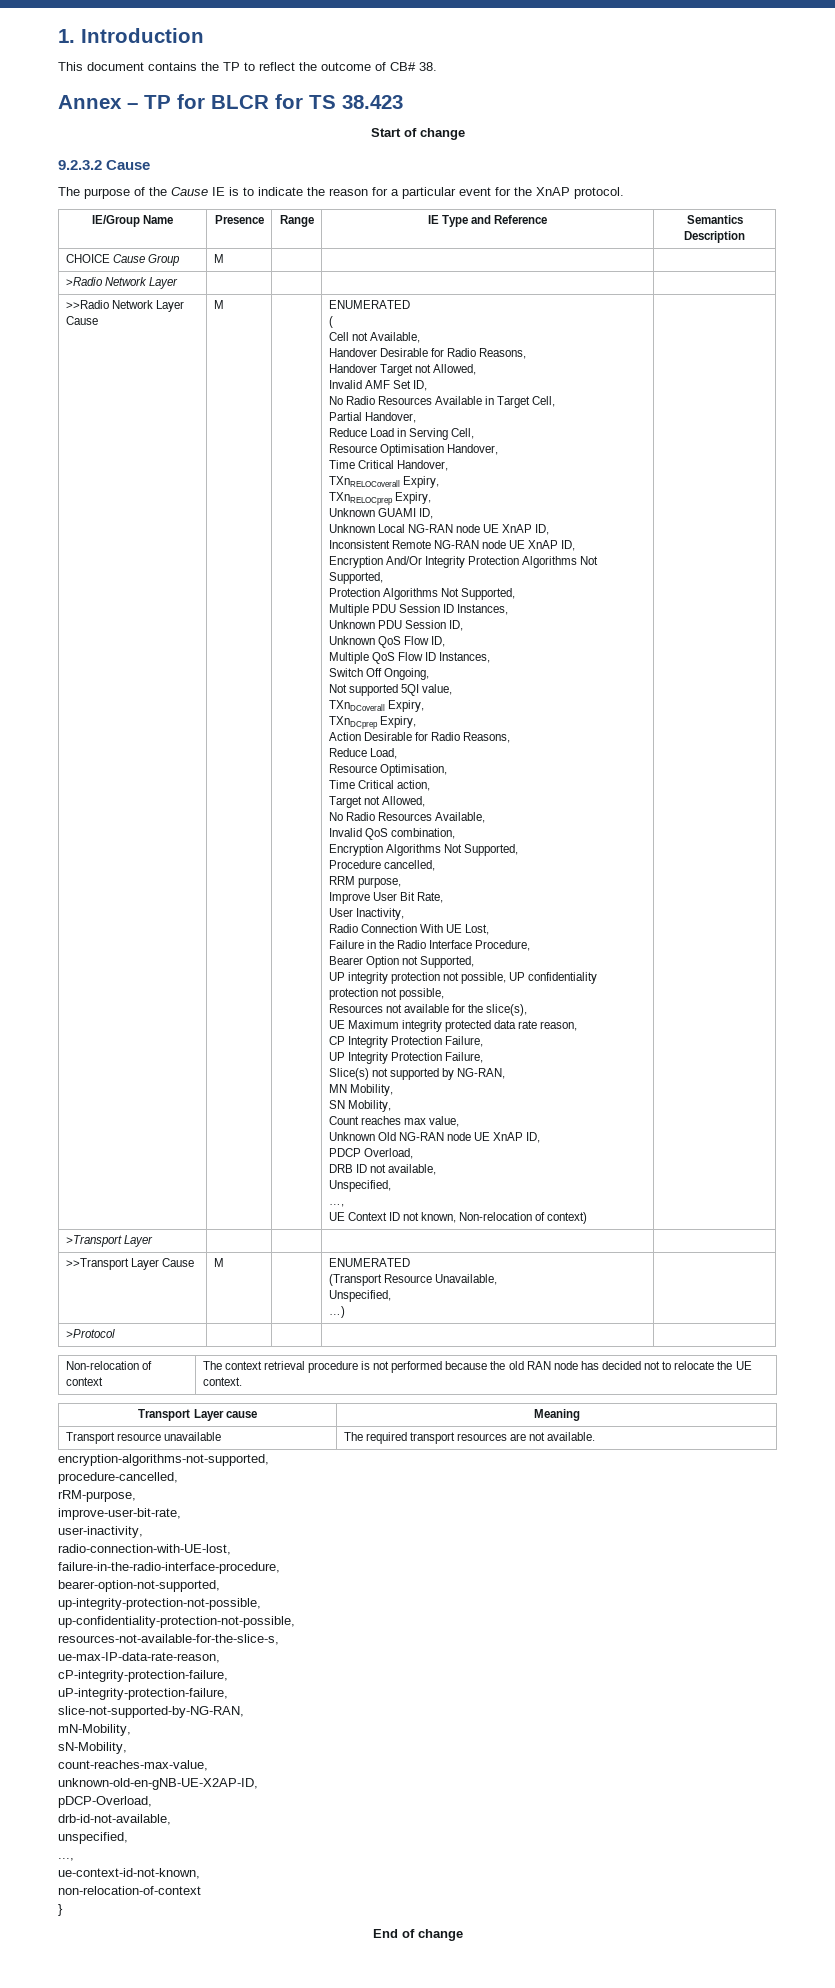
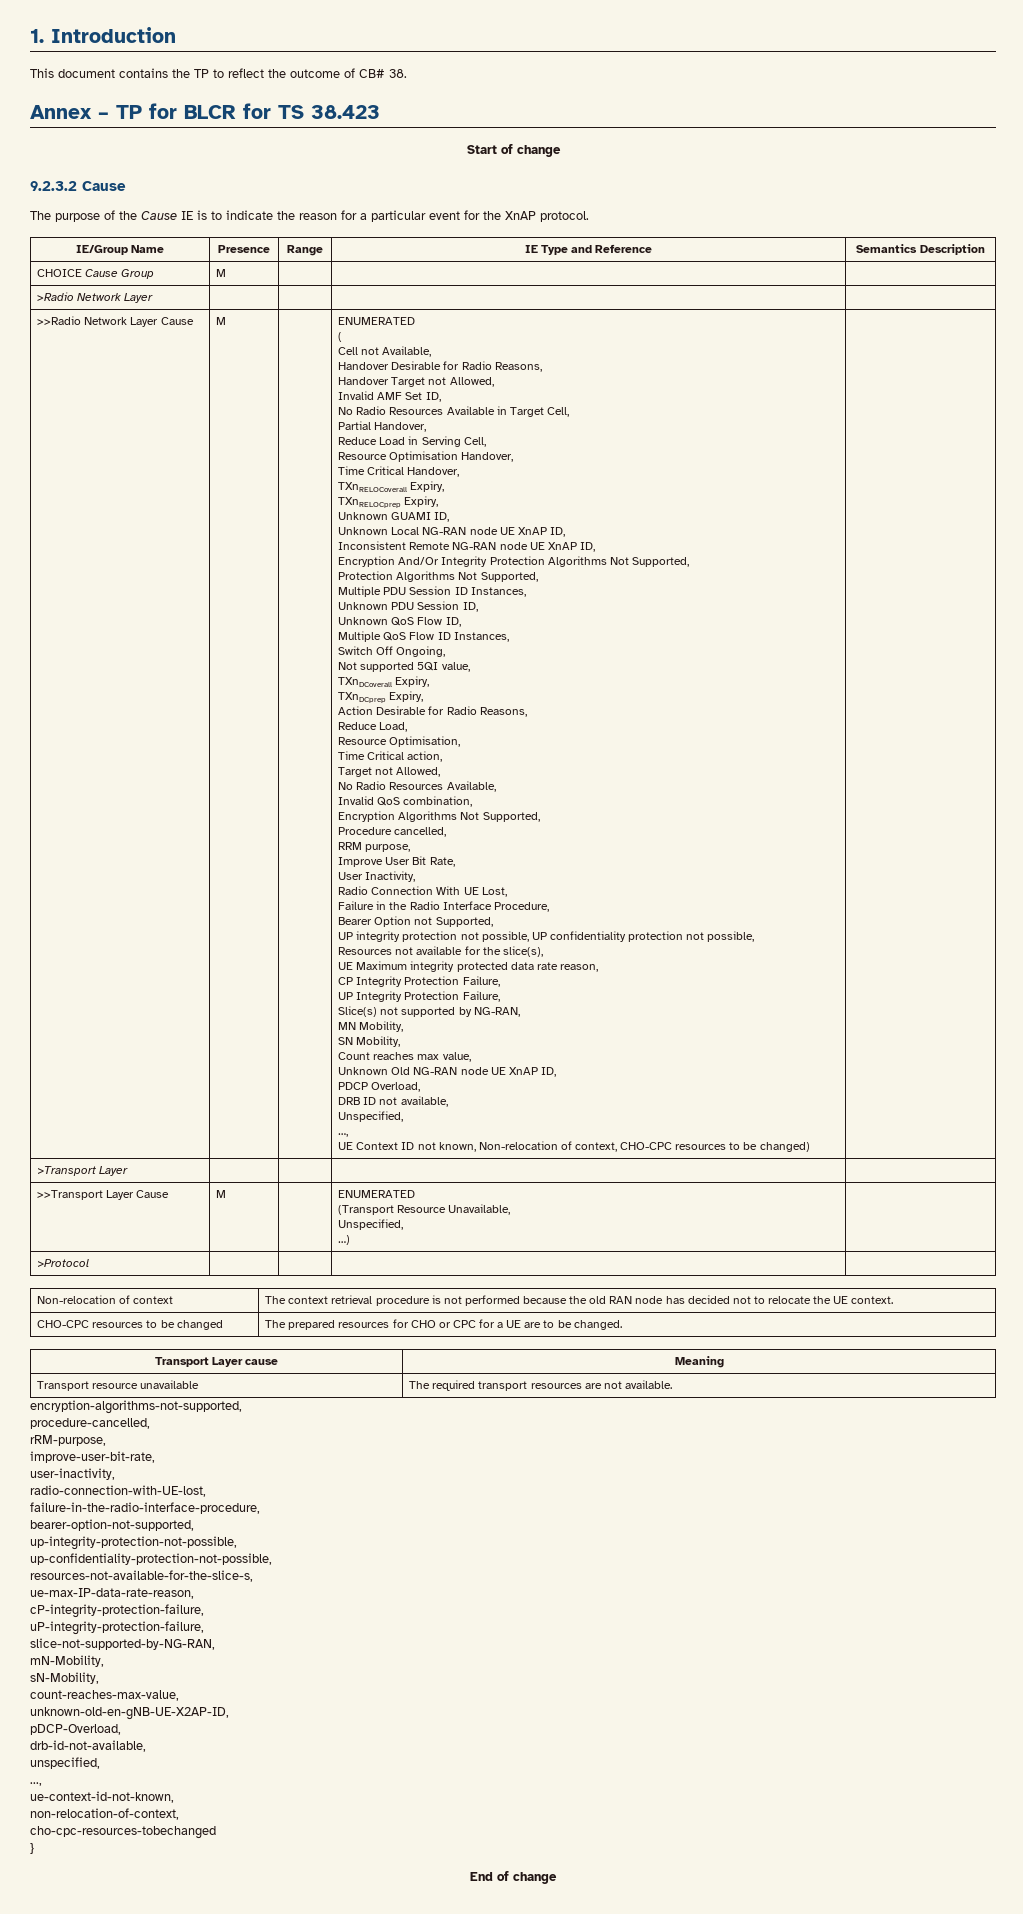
- UE Context ID not known, Non-relocation of context)
+ UE Context ID not known, Non-relocation of context, CHO-CPC resources to be changed)
+ CHO-CPC resources to be changed | The prepared resources for CHO or CPC for a UE are to be changed.
- non-relocation-of-context
+ non-relocation-of-context,
+ cho-cpc-resources-tobechanged

